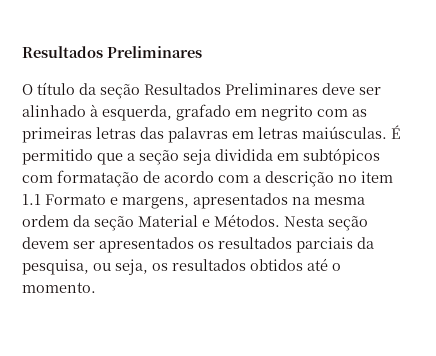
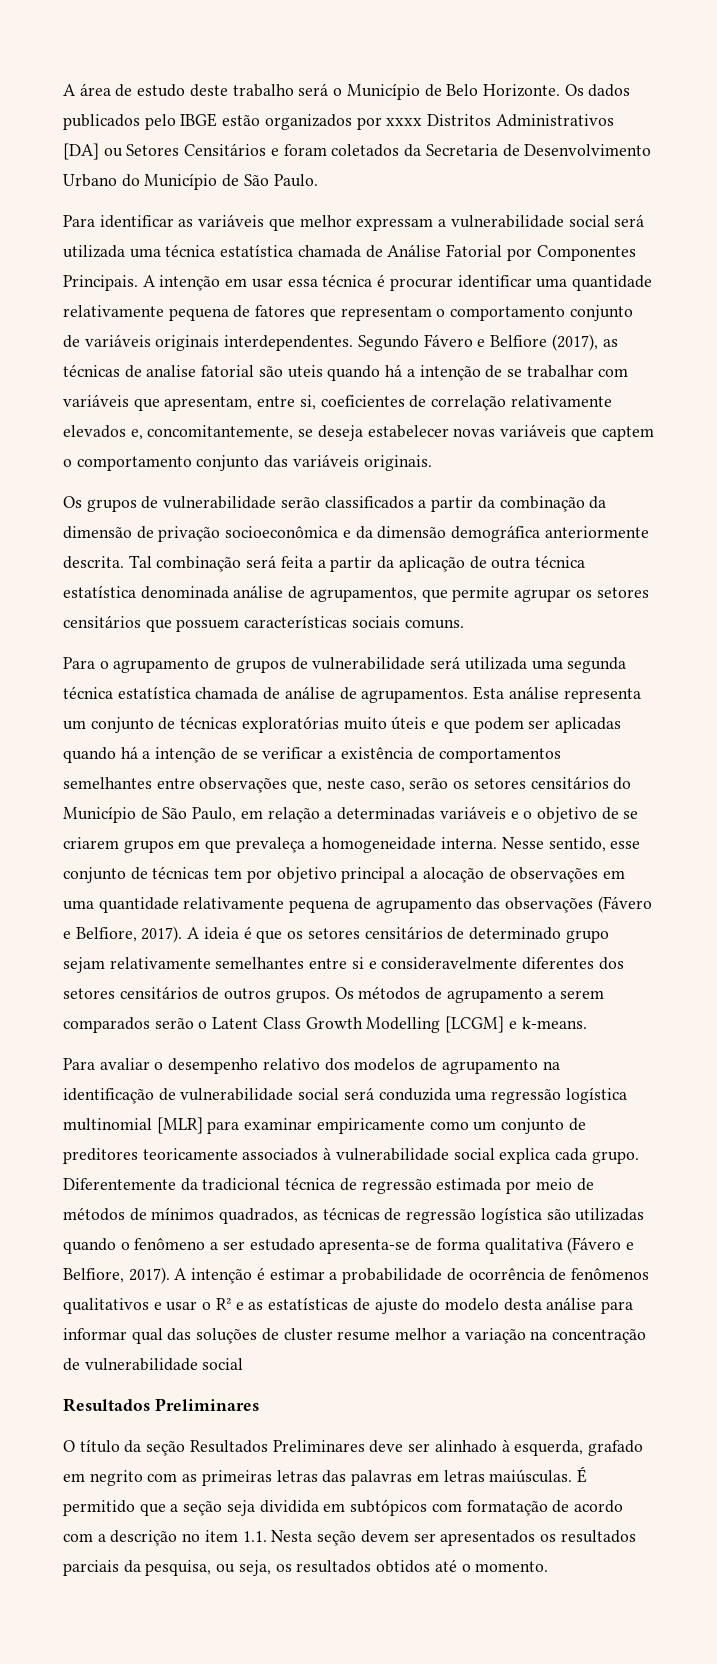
+ A área de estudo deste trabalho será o Município de Belo Horizonte. Os dados publicados pelo IBGE estão organizados por xxxx Distritos Administrativos [DA] ou Setores Censitários e foram coletados da Secretaria de Desenvolvimento Urbano do Município de São Paulo.
+ Para identificar as variáveis que melhor expressam a vulnerabilidade social será utilizada uma técnica estatística chamada de Análise Fatorial por Componentes Principais. A intenção em usar essa técnica é procurar identificar uma quantidade relativamente pequena de fatores que representam o comportamento conjunto de variáveis originais interdependentes. Segundo Fávero e Belfiore (2017), as técnicas de analise fatorial são uteis quando há a intenção de se trabalhar com variáveis que apresentam, entre si, coeficientes de correlação relativamente elevados e, concomitantemente, se deseja estabelecer novas variáveis que captem o comportamento conjunto das variáveis originais.
+ Os grupos de vulnerabilidade serão classificados a partir da combinação da dimensão de privação socioeconômica e da dimensão demográfica anteriormente descrita. Tal combinação será feita a partir da aplicação de outra técnica estatística denominada análise de agrupamentos, que permite agrupar os setores censitários que possuem características sociais comuns.
+ Para o agrupamento de grupos de vulnerabilidade será utilizada uma segunda técnica estatística chamada de análise de agrupamentos. Esta análise representa um conjunto de técnicas exploratórias muito úteis e que podem ser aplicadas quando há a intenção de se verificar a existência de comportamentos semelhantes entre observações que, neste caso, serão os setores censitários do Município de São Paulo, em relação a determinadas variáveis e o objetivo de se criarem grupos em que prevaleça a homogeneidade interna. Nesse sentido, esse conjunto de técnicas tem por objetivo principal a alocação de observações em uma quantidade relativamente pequena de agrupamento das observações (Fávero e Belfiore, 2017). A ideia é que os setores censitários de determinado grupo sejam relativamente semelhantes entre si e consideravelmente diferentes dos setores censitários de outros grupos. Os métodos de agrupamento a serem comparados serão o Latent Class Growth Modelling [LCGM] e k-means.
+ Para avaliar o desempenho relativo dos modelos de agrupamento na identificação de vulnerabilidade social será conduzida uma regressão logística multinomial [MLR] para examinar empiricamente como um conjunto de preditores teoricamente associados à vulnerabilidade social explica cada grupo. Diferentemente da tradicional técnica de regressão estimada por meio de métodos de mínimos quadrados, as técnicas de regressão logística são utilizadas quando o fenômeno a ser estudado apresenta-se de forma qualitativa (Fávero e Belfiore, 2017). A intenção é estimar a probabilidade de ocorrência de fenômenos qualitativos e usar o R² e as estatísticas de ajuste do modelo desta análise para informar qual das soluções de cluster resume melhor a variação na concentração de vulnerabilidade social
- É permitido que a seção seja dividida em subtópicos com formatação de acordo com a descrição no item 1.1 Formato e margens, apresentados na mesma ordem da seção Material e Métodos. Nesta seção devem ser apresentados os resultados parciais da pesquisa, ou seja, os resultados obtidos até o momento.
+ É permitido que a seção seja dividida em subtópicos com formatação de acordo com a descrição no item 1.1. Nesta seção devem ser apresentados os resultados parciais da pesquisa, ou seja, os resultados obtidos até o momento.

